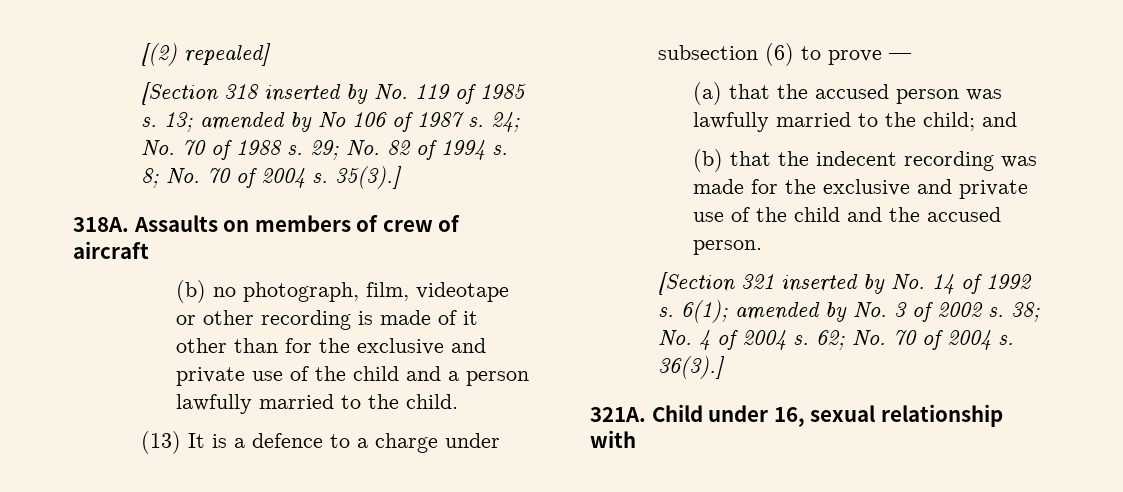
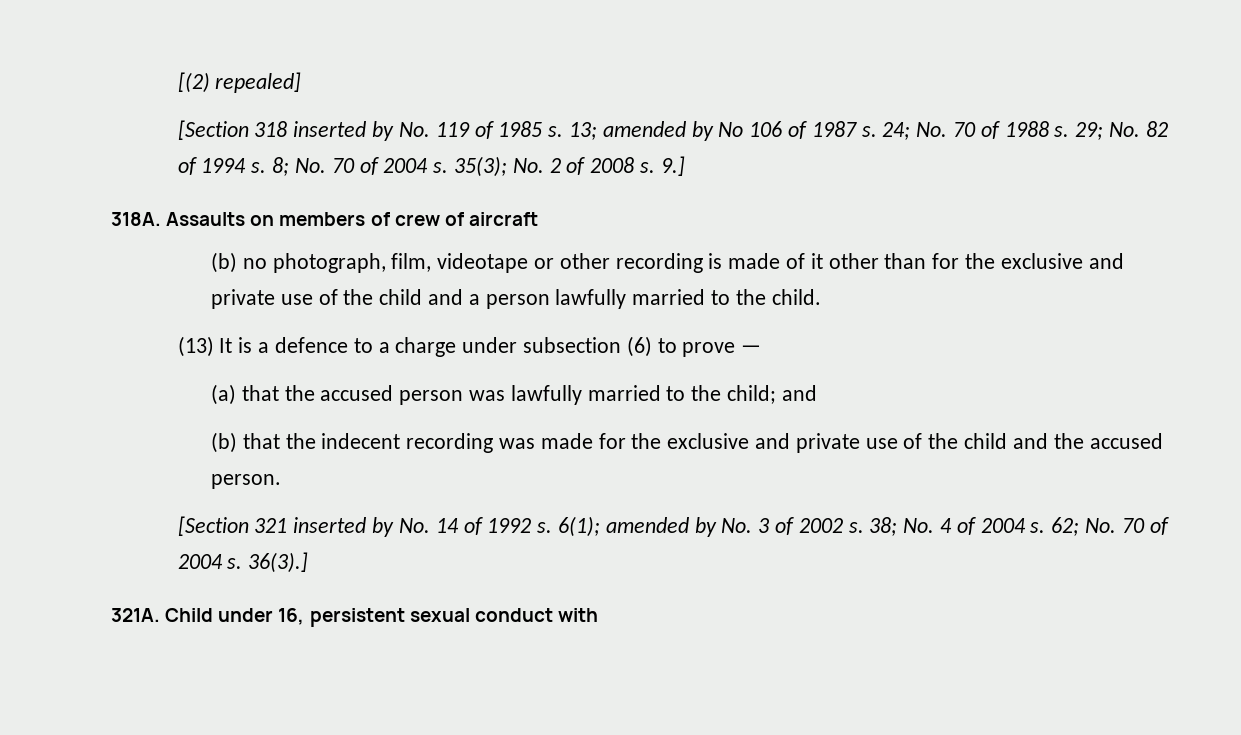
- 35(3).]
+ 35(3); No. 2 of 2008 s. 9.]
- Child under 16, sexual relationship with
+ Child under 16, persistent sexual conduct with

